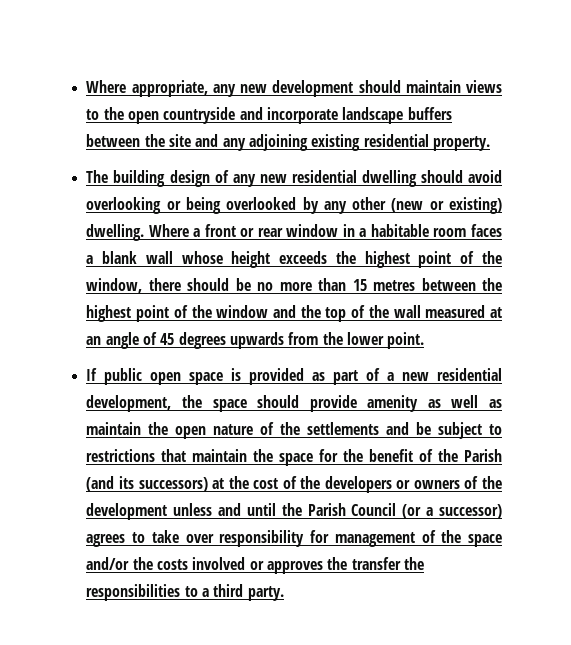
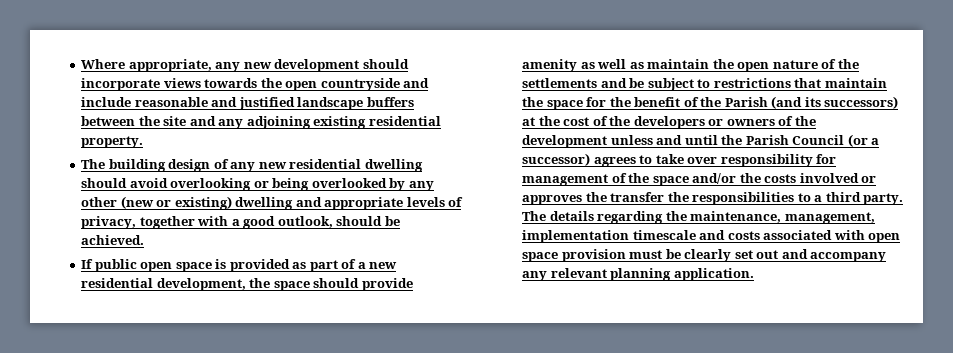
- Where appropriate, any new development should maintain views to the open countryside and incorporate landscape buffers between the site and any adjoining existing residential property.
+ Where appropriate, any new development should incorporate views towards the open countryside and include reasonable and justified landscape buffers between the site and any adjoining existing residential property.
- The building design of any new residential dwelling should avoid overlooking or being overlooked by any other (new or existing) dwelling. Where a front or rear window in a habitable room faces a blank wall whose height exceeds the highest point of the window, there should be no more than 15 metres between the highest point of the window and the top of the wall measured at an angle of 45 degrees upwards from the lower point.
+ The building design of any new residential dwelling should avoid overlooking or being overlooked by any other (new or existing) dwelling and appropriate levels of privacy, together with a good outlook, should be achieved.
+ The details regarding the maintenance, management, implementation timescale and costs associated with open space provision must be clearly set out and accompany any relevant planning application.

